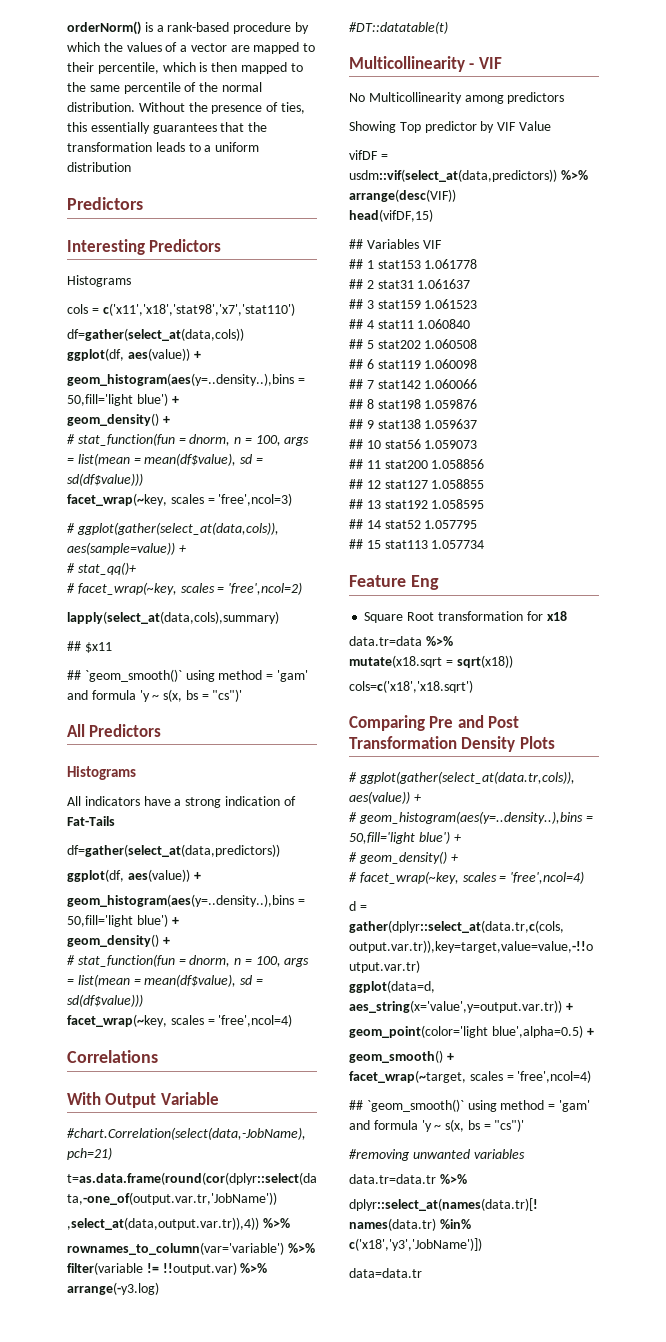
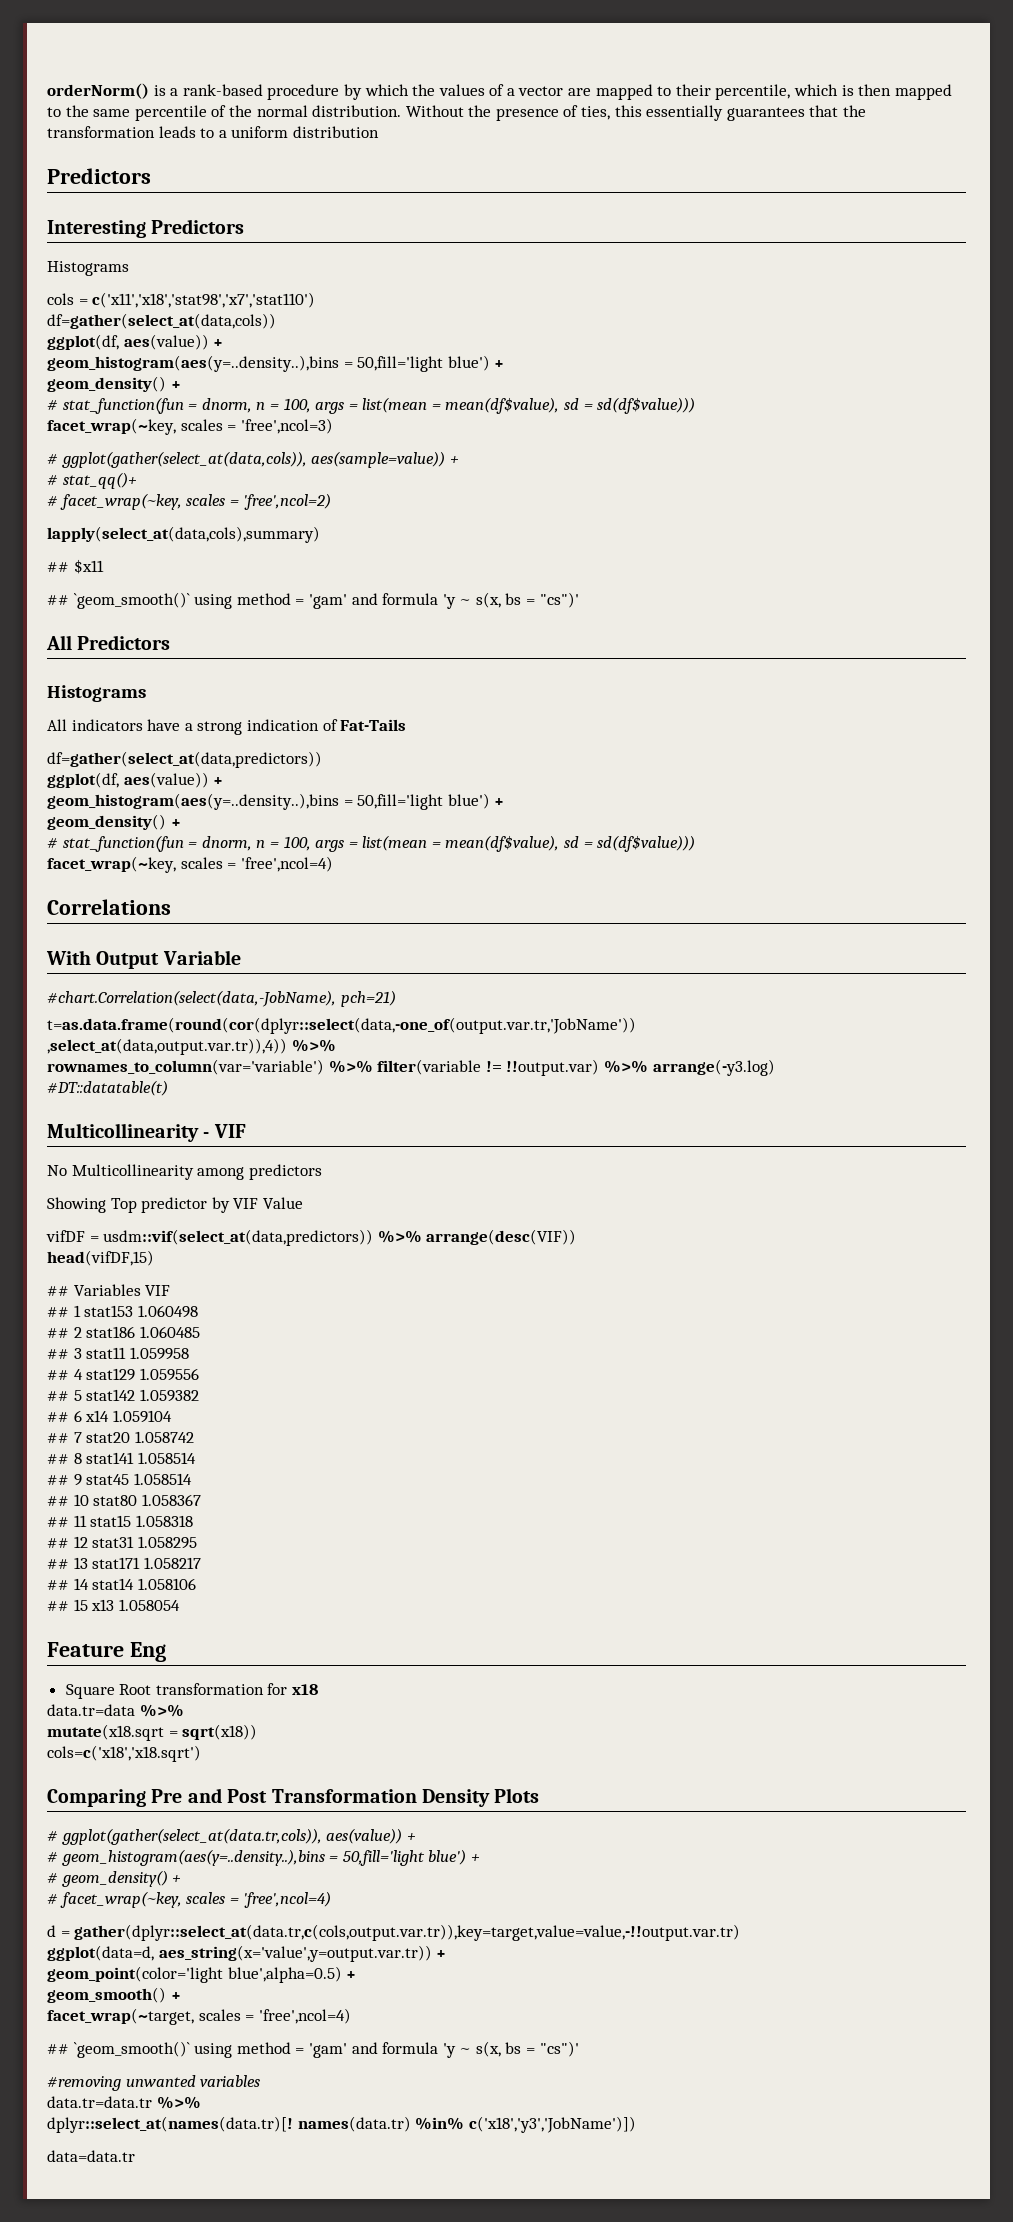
- ## 1 stat153 1.061778
+ ## 1 stat153 1.060498
- ## 2 stat31 1.061637
+ ## 2 stat186 1.060485
- ## 3 stat159 1.061523
+ ## 3 stat11 1.059958
- ## 4 stat11 1.060840
+ ## 4 stat129 1.059556
- ## 5 stat202 1.060508
+ ## 5 stat142 1.059382
- ## 6 stat119 1.060098
+ ## 6 x14 1.059104
- ## 7 stat142 1.060066
+ ## 7 stat20 1.058742
- ## 8 stat198 1.059876
+ ## 8 stat141 1.058514
- ## 9 stat138 1.059637
+ ## 9 stat45 1.058514
- ## 10 stat56 1.059073
+ ## 10 stat80 1.058367
- ## 11 stat200 1.058856
+ ## 11 stat15 1.058318
- ## 12 stat127 1.058855
+ ## 12 stat31 1.058295
- ## 13 stat192 1.058595
+ ## 13 stat171 1.058217
- ## 14 stat52 1.057795
+ ## 14 stat14 1.058106
- ## 15 stat113 1.057734
+ ## 15 x13 1.058054

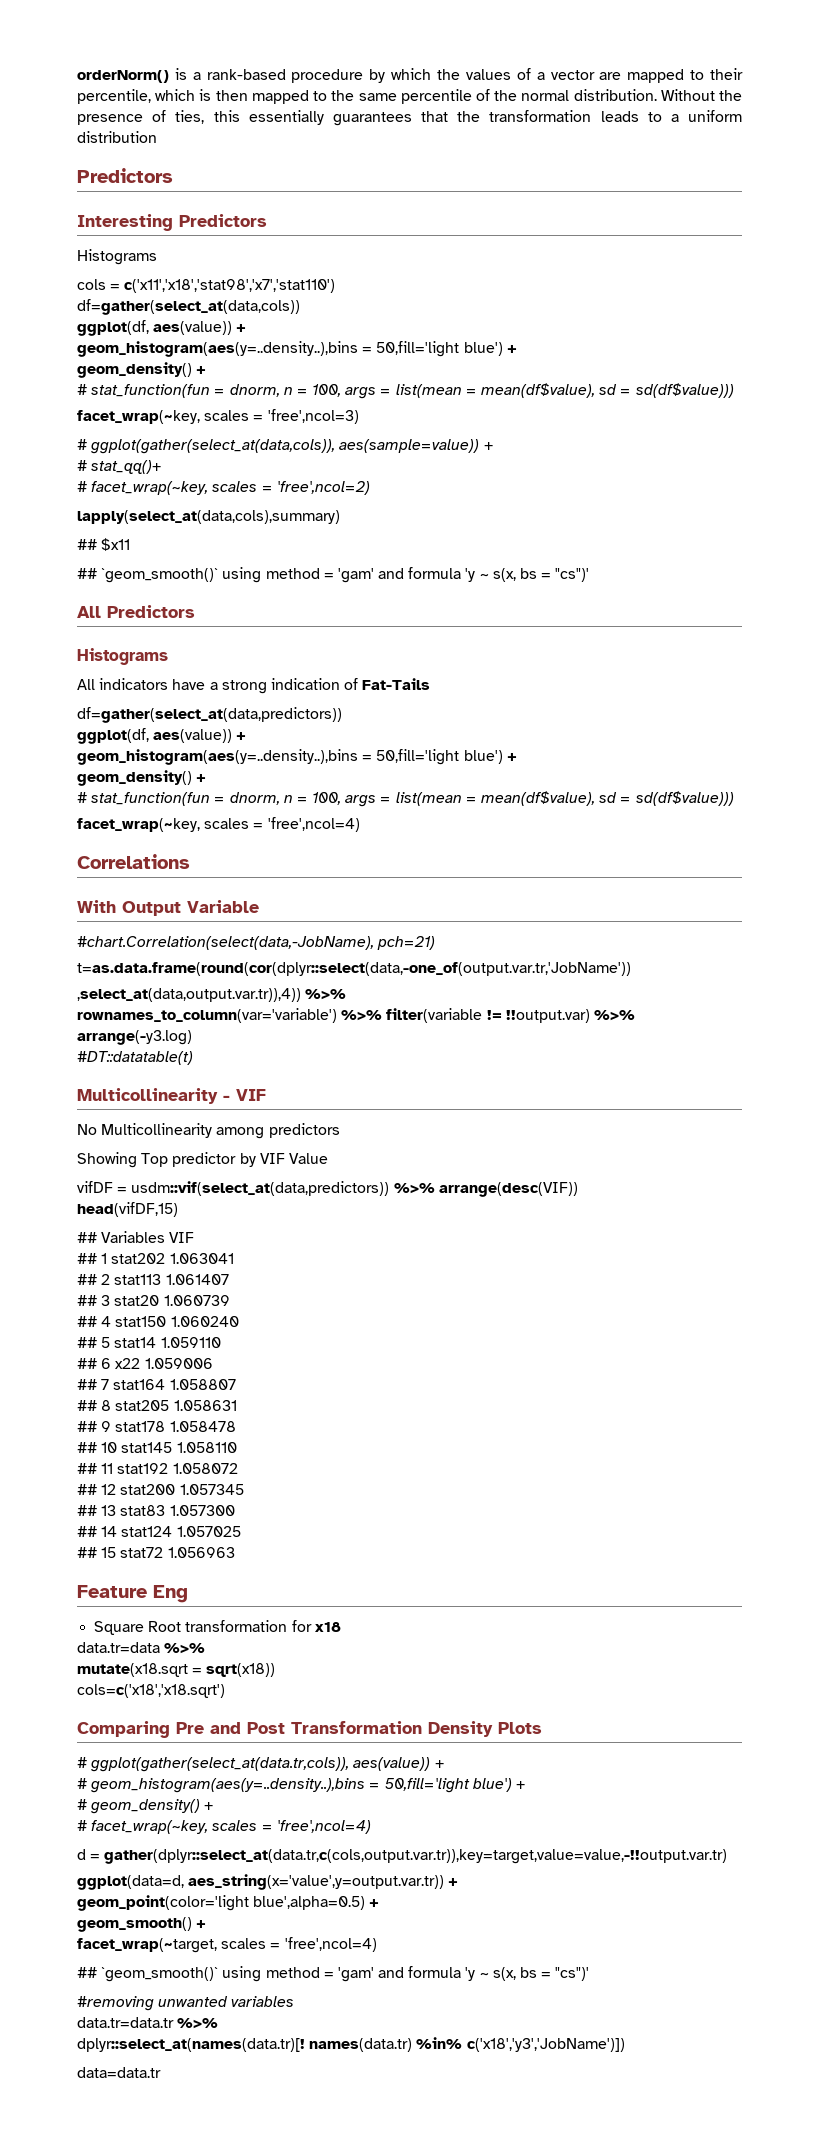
- ## 1 stat153 1.060498
+ ## 1 stat202 1.063041
- ## 2 stat186 1.060485
+ ## 2 stat113 1.061407
- ## 3 stat11 1.059958
+ ## 3 stat20 1.060739
- ## 4 stat129 1.059556
+ ## 4 stat150 1.060240
- ## 5 stat142 1.059382
+ ## 5 stat14 1.059110
- ## 6 x14 1.059104
+ ## 6 x22 1.059006
- ## 7 stat20 1.058742
+ ## 7 stat164 1.058807
- ## 8 stat141 1.058514
+ ## 8 stat205 1.058631
- ## 9 stat45 1.058514
+ ## 9 stat178 1.058478
- ## 10 stat80 1.058367
+ ## 10 stat145 1.058110
- ## 11 stat15 1.058318
+ ## 11 stat192 1.058072
- ## 12 stat31 1.058295
+ ## 12 stat200 1.057345
- ## 13 stat171 1.058217
+ ## 13 stat83 1.057300
- ## 14 stat14 1.058106
+ ## 14 stat124 1.057025
- ## 15 x13 1.058054
+ ## 15 stat72 1.056963

